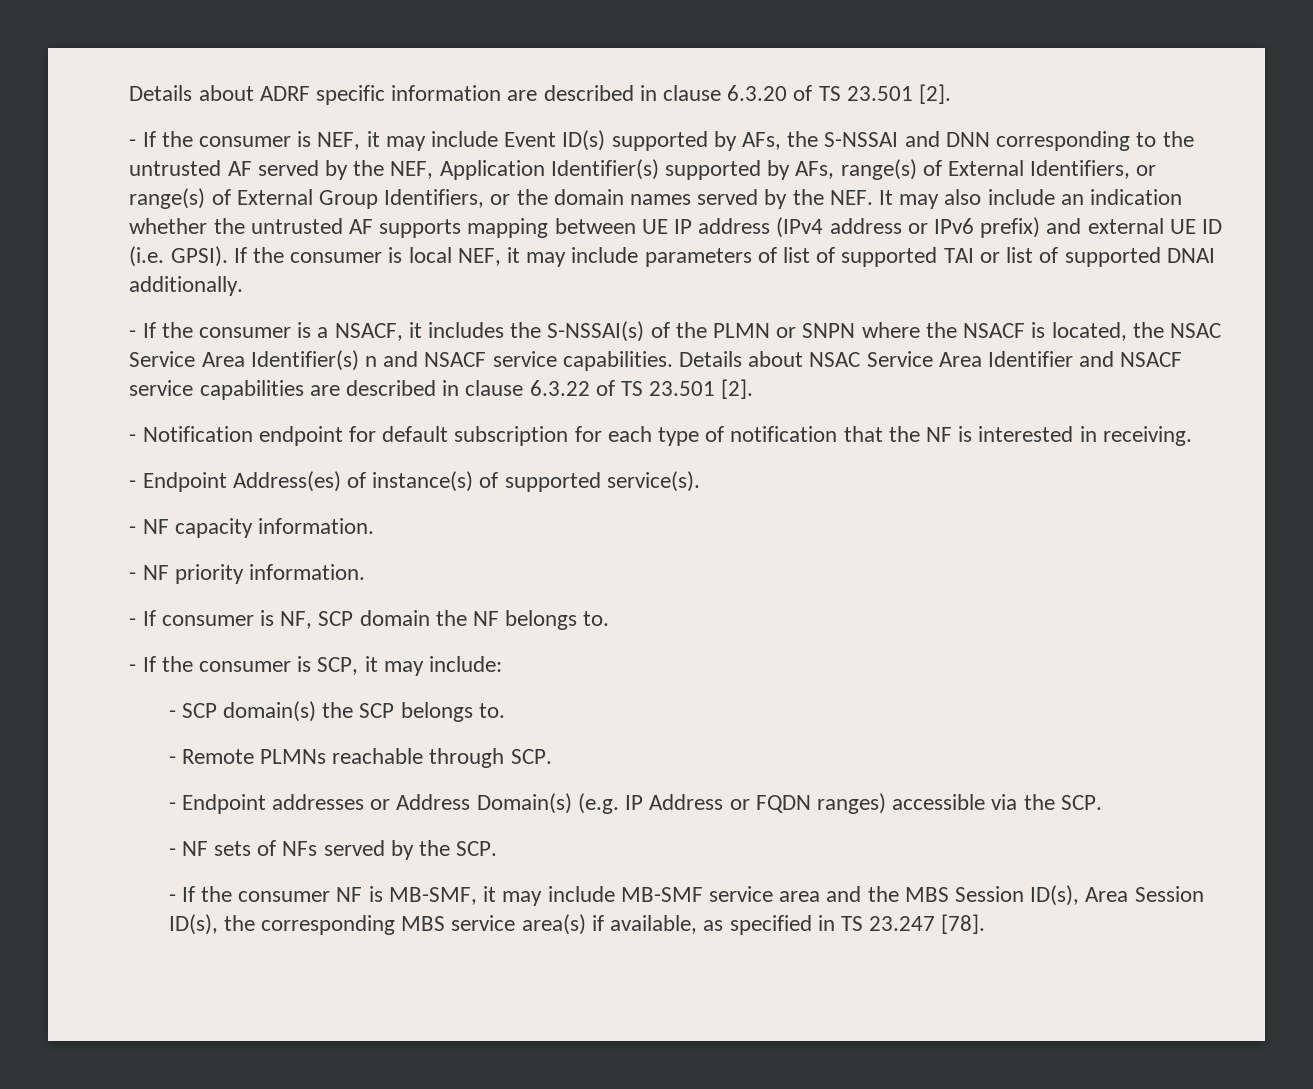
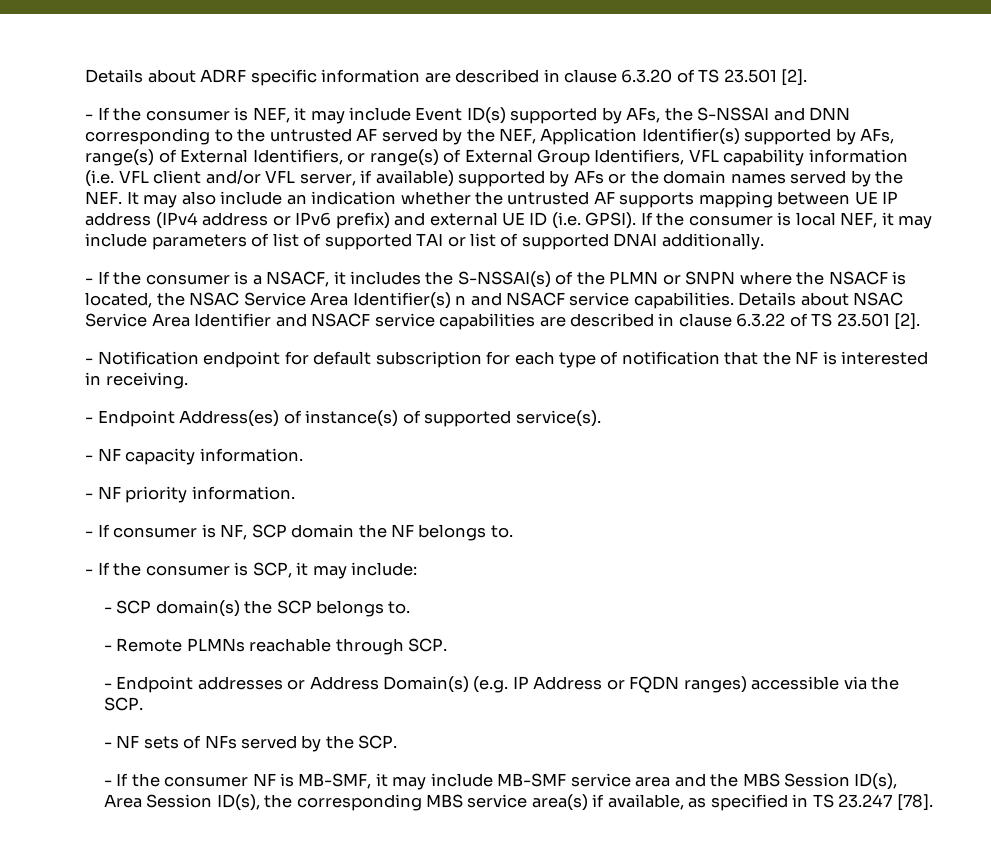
- - If the consumer is NEF, it may include Event ID(s) supported by AFs, the S-NSSAI and DNN corresponding to the untrusted AF served by the NEF, Application Identifier(s) supported by AFs, range(s) of External Identifiers, or range(s) of External Group Identifiers, or the domain names served by the NEF. It may also include an indication whether the untrusted AF supports mapping between UE IP address (IPv4 address or IPv6 prefix) and external UE ID (i.e. GPSI).
+ - If the consumer is NEF, it may include Event ID(s) supported by AFs, the S-NSSAI and DNN corresponding to the untrusted AF served by the NEF, Application Identifier(s) supported by AFs, range(s) of External Identifiers, or range(s) of External Group Identifiers, VFL capability information (i.e. VFL client and/or VFL server, if available) supported by AFs or the domain names served by the NEF. It may also include an indication whether the untrusted AF supports mapping between UE IP address (IPv4 address or IPv6 prefix) and external UE ID (i.e. GPSI).

